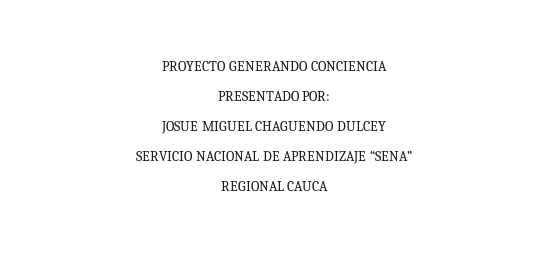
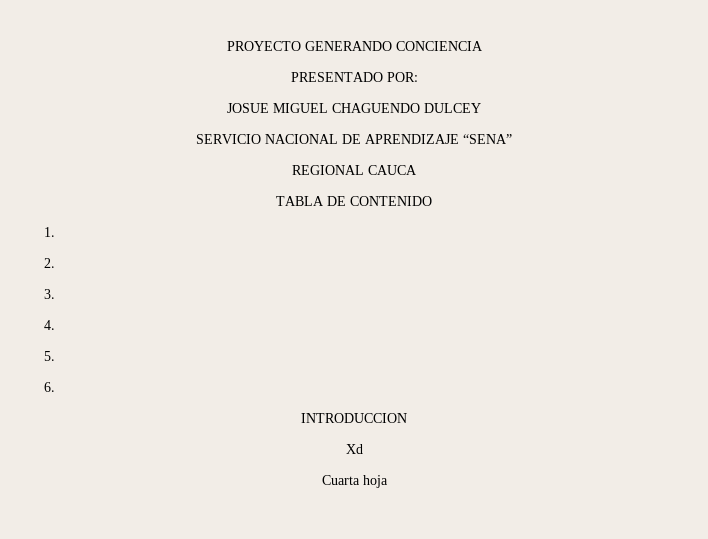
+ TABLA DE CONTENIDO
+ 1.
+ 2.
+ 3.
+ 4.
+ 5.
+ 6.
+ INTRODUCCION
+ Xd
+ Cuarta hoja

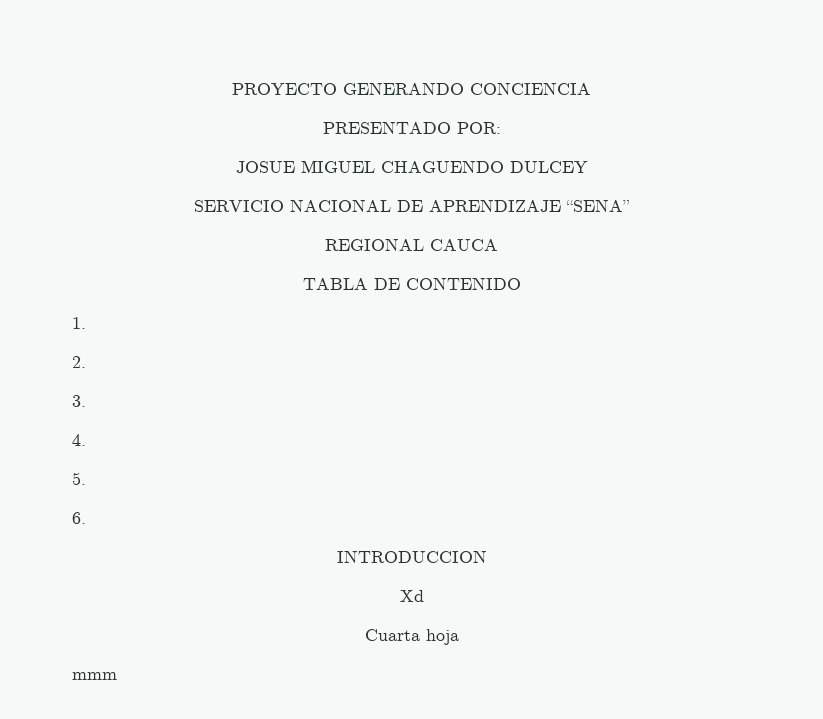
+ mmm

